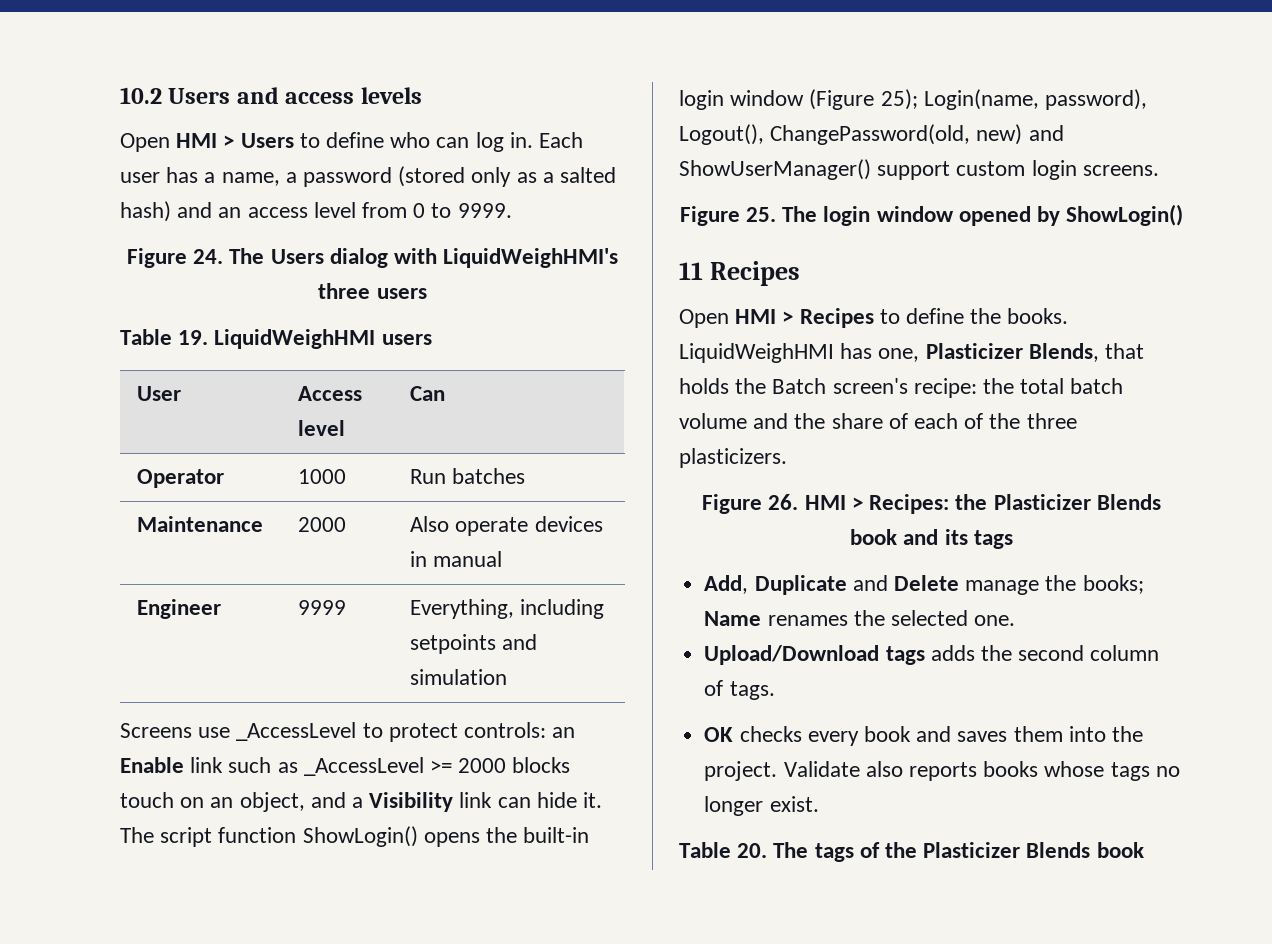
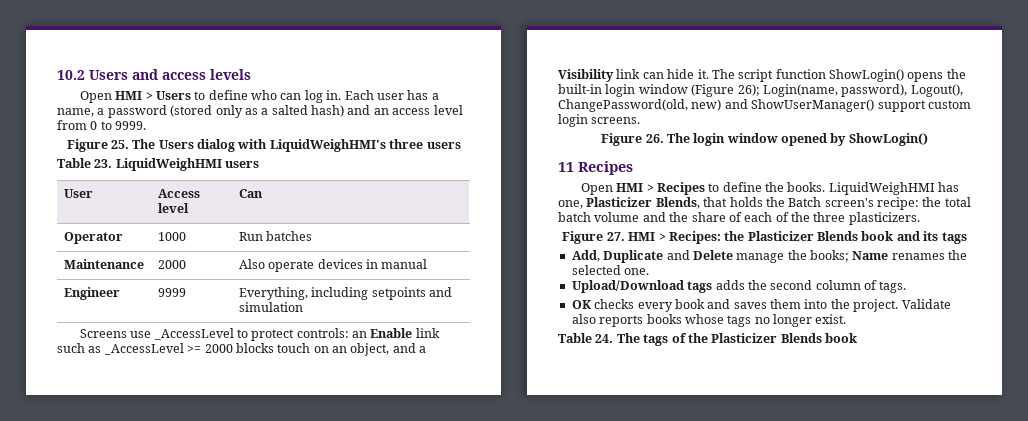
- Figure 24. The Users dialog with LiquidWeighHMI's three users
+ Figure 25. The Users dialog with LiquidWeighHMI's three users
- Table 19. LiquidWeighHMI users
+ Table 23. LiquidWeighHMI users
- The script function ShowLogin() opens the built-in login window (Figure 25); Login(name, password), Logout(), ChangePassword(old, new) and ShowUserManager() support custom login screens.
+ The script function ShowLogin() opens the built-in login window (Figure 26); Login(name, password), Logout(), ChangePassword(old, new) and ShowUserManager() support custom login screens.
- Figure 25. The login window opened by ShowLogin()
+ Figure 26. The login window opened by ShowLogin()
- Figure 26. HMI > Recipes: the Plasticizer Blends book and its tags
+ Figure 27. HMI > Recipes: the Plasticizer Blends book and its tags
- Table 20. The tags of the Plasticizer Blends book
+ Table 24. The tags of the Plasticizer Blends book

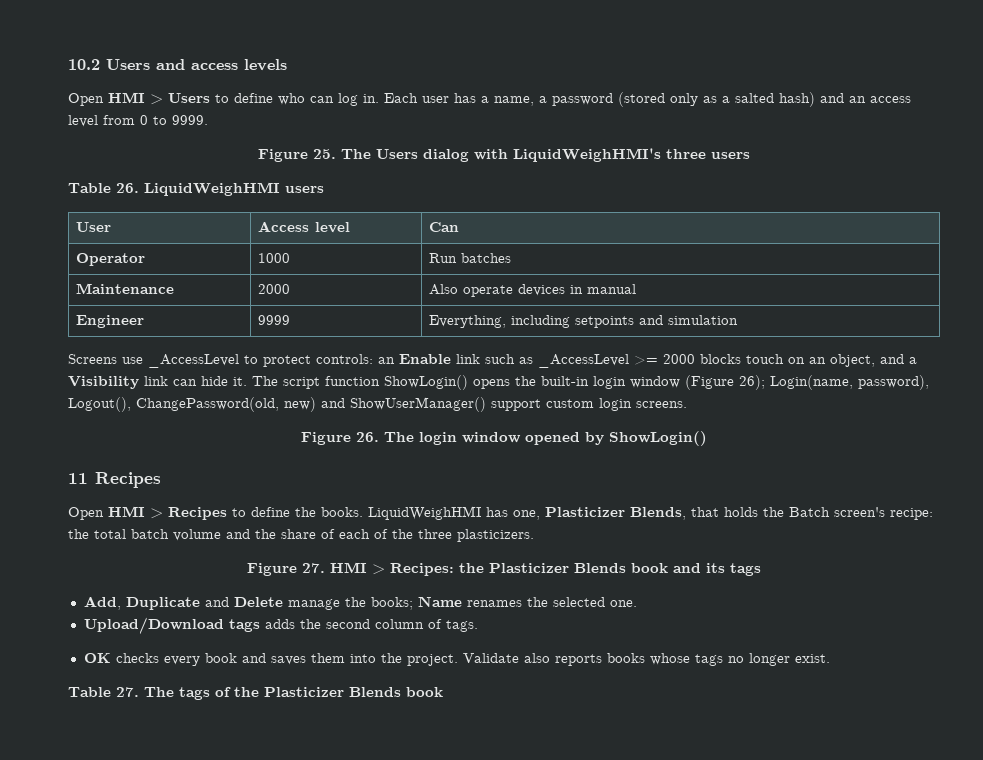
- Table 23. LiquidWeighHMI users
+ Table 26. LiquidWeighHMI users
- Table 24. The tags of the Plasticizer Blends book
+ Table 27. The tags of the Plasticizer Blends book

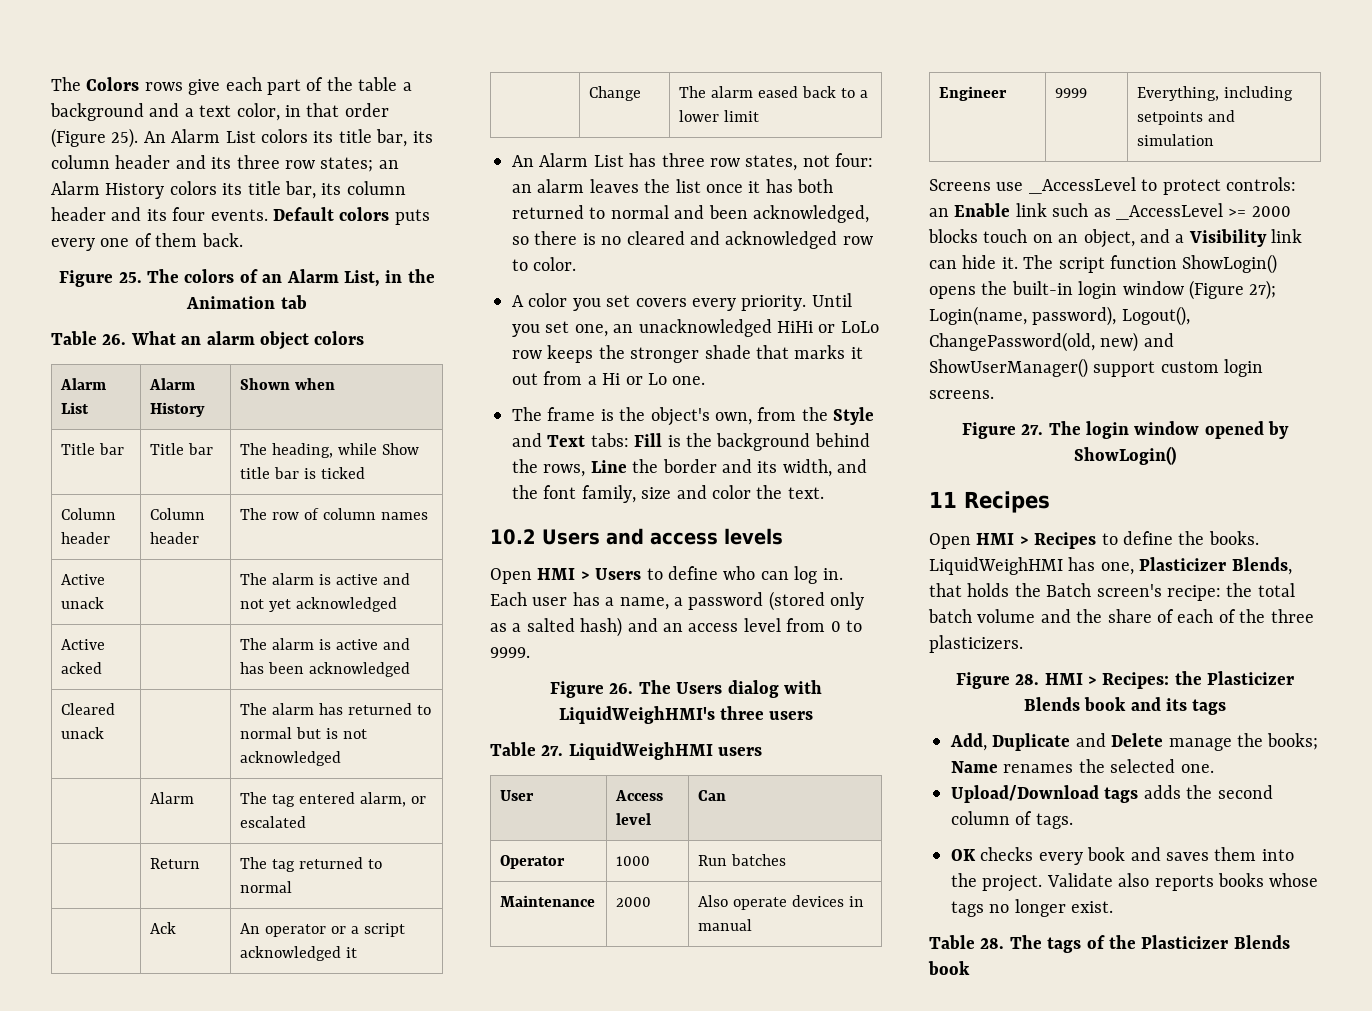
+ The Colors rows give each part of the table a background and a text color, in that order (Figure 25). An Alarm List colors its title bar, its column header and its three row states; an Alarm History colors its title bar, its column header and its four events. Default colors puts every one of them back.
+ Figure 25. The colors of an Alarm List, in the Animation tab
+ Table 26. What an alarm object colors
+ Alarm List | Alarm History | Shown when
+ Title bar | Title bar | The heading, while Show title bar is ticked
+ Column header | Column header | The row of column names
+ Active unack | | The alarm is active and not yet acknowledged
+ Active acked | | The alarm is active and has been acknowledged
+ Cleared unack | | The alarm has returned to normal but is not acknowledged
+ | Alarm | The tag entered alarm, or escalated
+ | Return | The tag returned to normal
+ | Ack | An operator or a script acknowledged it
+ | Change | The alarm eased back to a lower limit
+ An Alarm List has three row states, not four: an alarm leaves the list once it has both returned to normal and been acknowledged, so there is no cleared and acknowledged row to color.
+ A color you set covers every priority. Until you set one, an unacknowledged HiHi or LoLo row keeps the stronger shade that marks it out from a Hi or Lo one.
+ The frame is the object's own, from the Style and Text tabs: Fill is the background behind the rows, Line the border and its width, and the font family, size and color the text.
- Figure 25. The Users dialog with LiquidWeighHMI's three users
+ Figure 26. The Users dialog with LiquidWeighHMI's three users
- Table 26. LiquidWeighHMI users
+ Table 27. LiquidWeighHMI users
- The script function ShowLogin() opens the built-in login window (Figure 26); Login(name, password), Logout(), ChangePassword(old, new) and ShowUserManager() support custom login screens.
+ The script function ShowLogin() opens the built-in login window (Figure 27); Login(name, password), Logout(), ChangePassword(old, new) and ShowUserManager() support custom login screens.
- Figure 26. The login window opened by ShowLogin()
+ Figure 27. The login window opened by ShowLogin()
- Figure 27. HMI > Recipes: the Plasticizer Blends book and its tags
+ Figure 28. HMI > Recipes: the Plasticizer Blends book and its tags
- Table 27. The tags of the Plasticizer Blends book
+ Table 28. The tags of the Plasticizer Blends book

